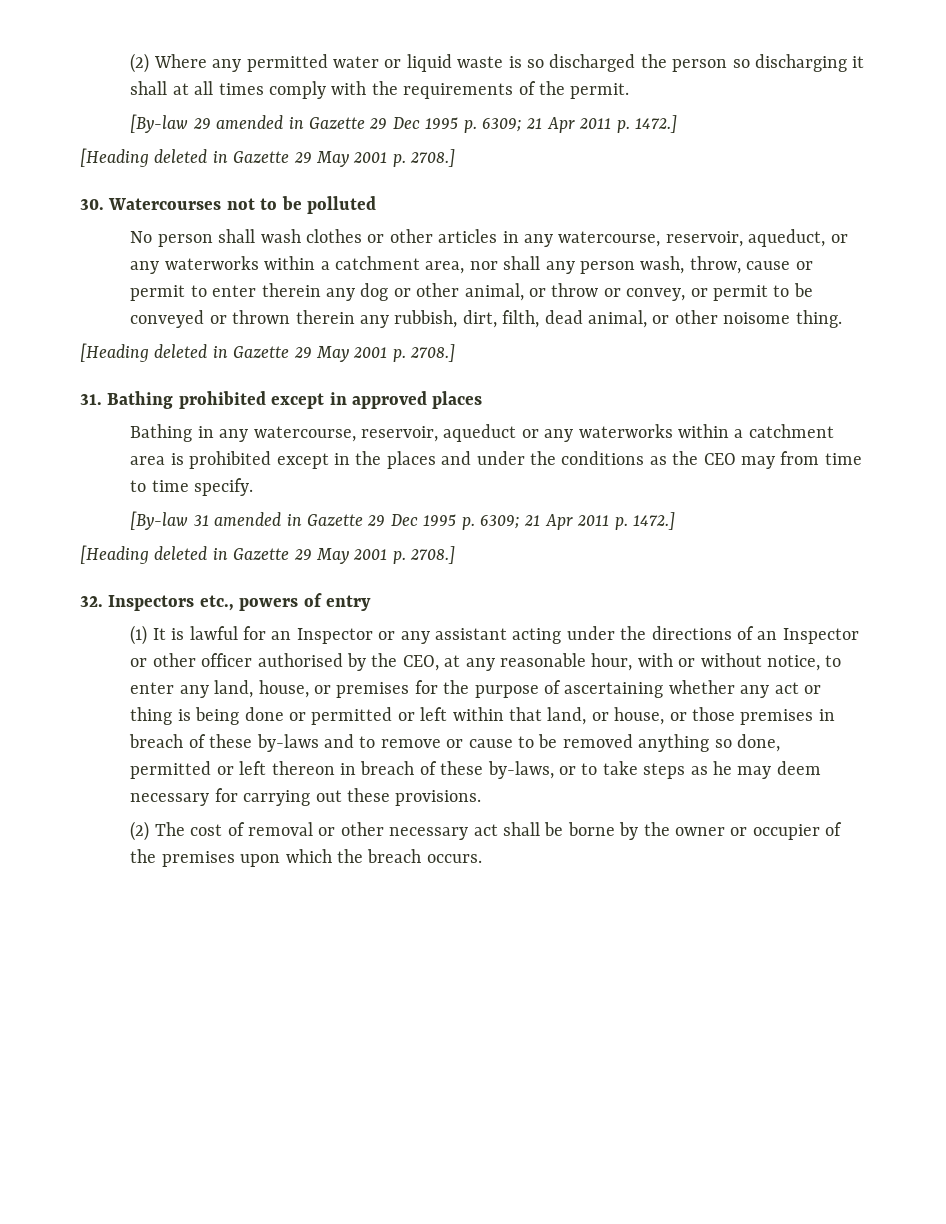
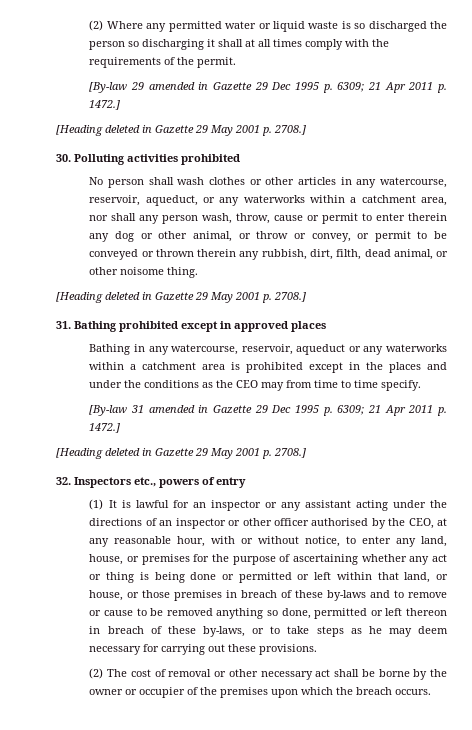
- 30. Watercourses not to be polluted
+ 30. Polluting activities prohibited
- (1) It is lawful for an Inspector or any assistant acting under the directions of an Inspector or other officer authorised by the CEO, at any reasonable hour, with or without notice, to enter any land, house, or premises for the purpose of ascertaining whether any act or thing is being done or permitted or left within that land, or house, or those premises in breach of these by-laws and to remove or cause to be removed anything so done, permitted or left thereon in breach of these by-laws, or to take steps as he may deem necessary for carrying out these provisions.
+ (1) It is lawful for an inspector or any assistant acting under the directions of an inspector or other officer authorised by the CEO, at any reasonable hour, with or without notice, to enter any land, house, or premises for the purpose of ascertaining whether any act or thing is being done or permitted or left within that land, or house, or those premises in breach of these by-laws and to remove or cause to be removed anything so done, permitted or left thereon in breach of these by-laws, or to take steps as he may deem necessary for carrying out these provisions.

